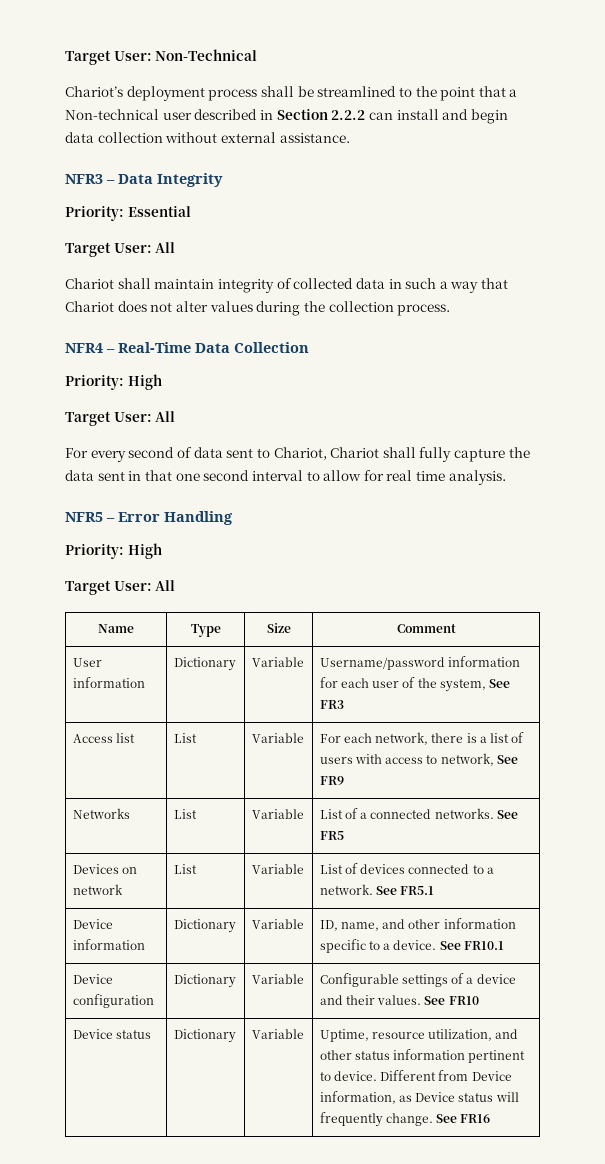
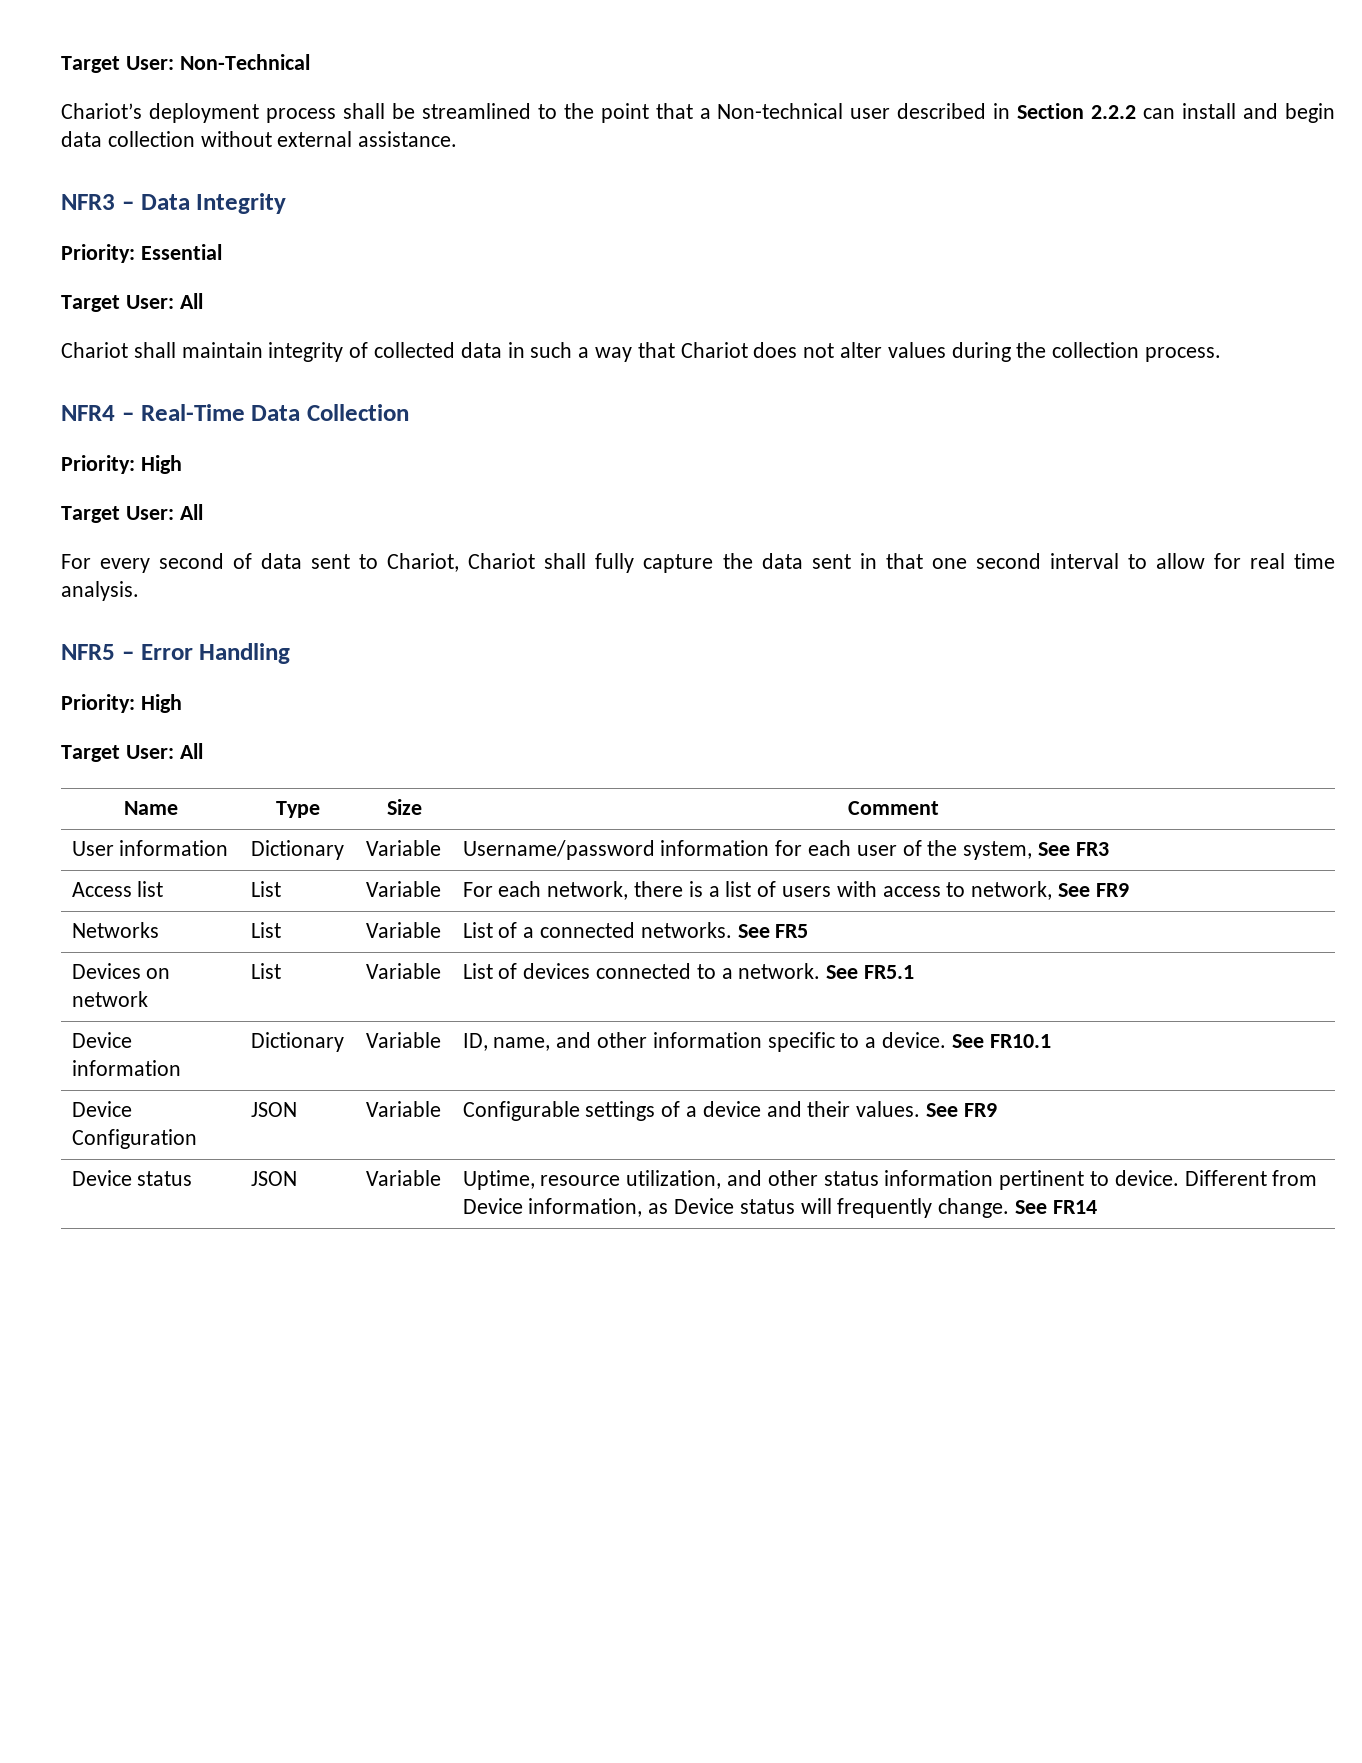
- Device configuration | Dictionary | Variable | Configurable settings of a device and their values. See FR10
+ Device Configuration | JSON | Variable | Configurable settings of a device and their values. See FR9
- Device status | Dictionary | Variable | Uptime, resource utilization, and other status information pertinent to device. Different from Device information, as Device status will frequently change. See FR16
+ Device status | JSON | Variable | Uptime, resource utilization, and other status information pertinent to device. Different from Device information, as Device status will frequently change. See FR14

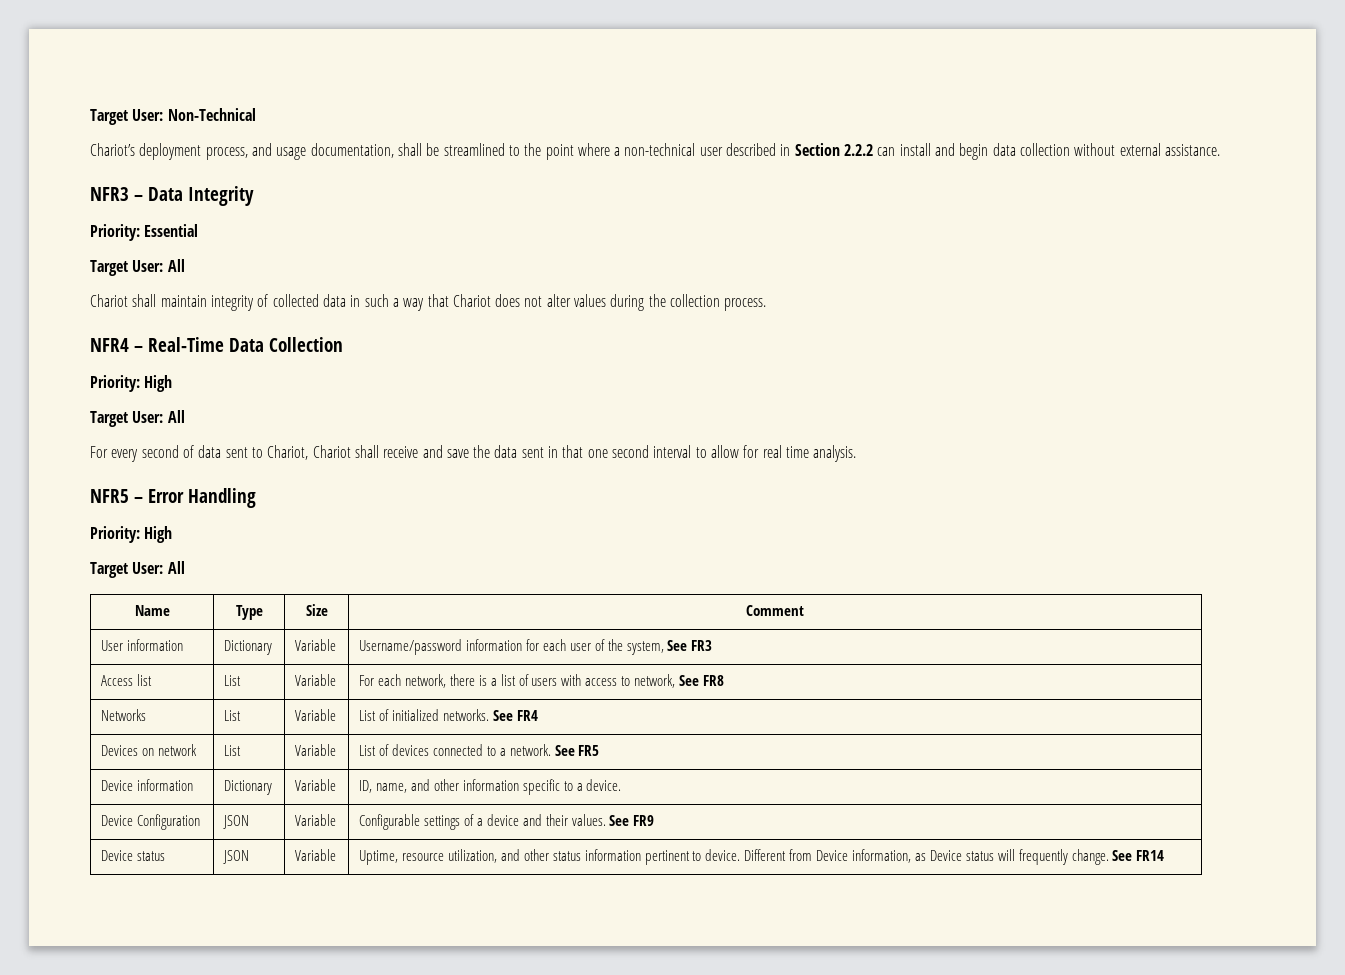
- Chariot’s deployment process shall be streamlined to the point that a Non-technical user described in Section 2.2.2 can install and begin data collection without external assistance.
+ Chariot’s deployment process, and usage documentation, shall be streamlined to the point where a non-technical user described in Section 2.2.2 can install and begin data collection without external assistance.
- For every second of data sent to Chariot, Chariot shall fully capture the data sent in that one second interval to allow for real time analysis.
+ For every second of data sent to Chariot, Chariot shall receive and save the data sent in that one second interval to allow for real time analysis.
- Access list | List | Variable | For each network, there is a list of users with access to network, See FR9
+ Access list | List | Variable | For each network, there is a list of users with access to network, See FR8
- Networks | List | Variable | List of a connected networks. See FR5
+ Networks | List | Variable | List of initialized networks. See FR4
- Devices on network | List | Variable | List of devices connected to a network. See FR5.1
+ Devices on network | List | Variable | List of devices connected to a network. See FR5
- Device information | Dictionary | Variable | ID, name, and other information specific to a device. See FR10.1
+ Device information | Dictionary | Variable | ID, name, and other information specific to a device.

